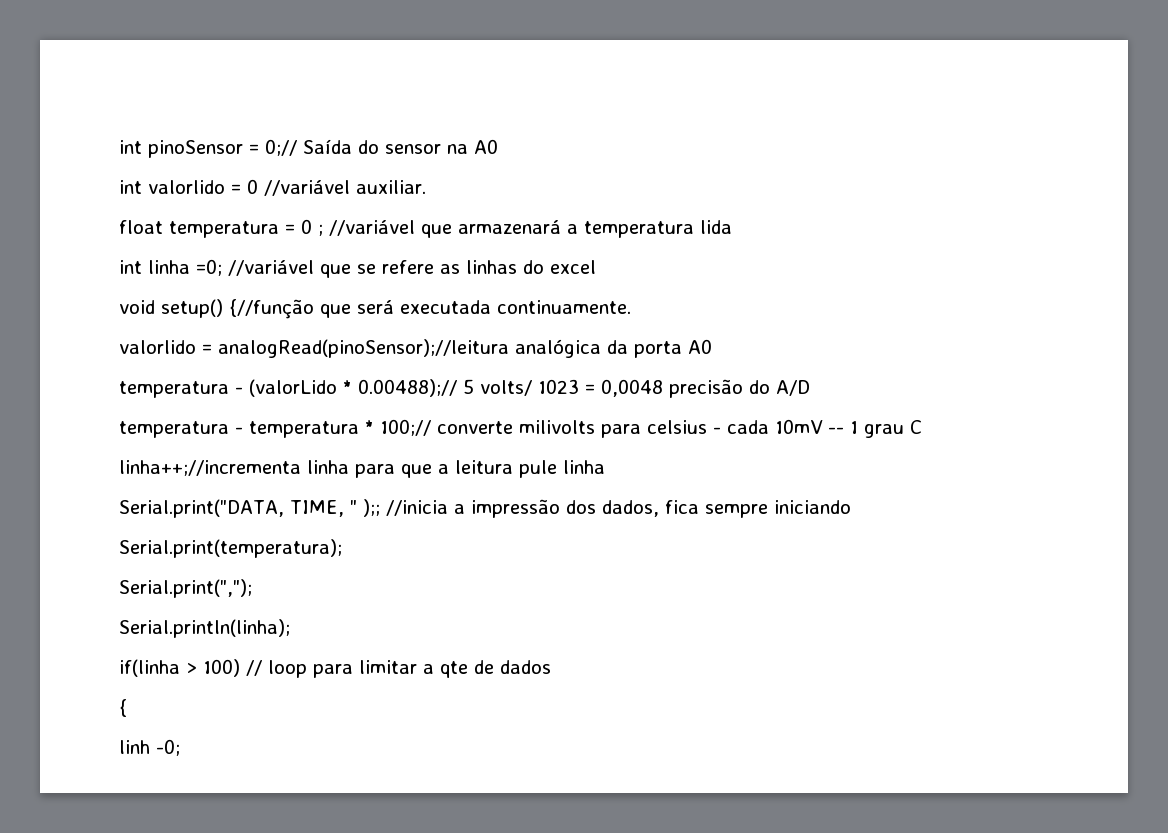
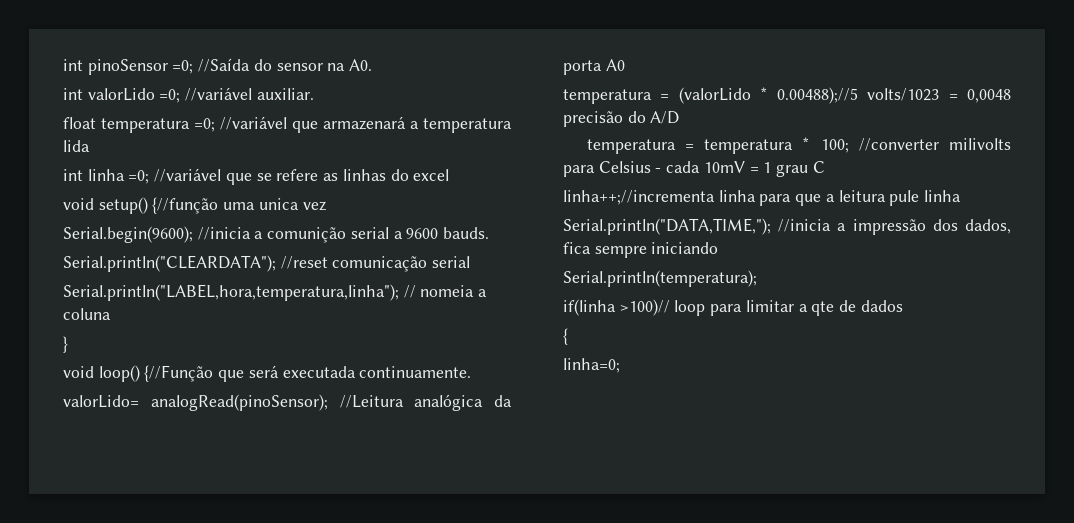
- int pinoSensor = 0;// Saída do sensor na A0
- int valorlido = 0 //variável auxiliar.
+ int pinoSensor =0; //Saída do sensor na A0.
+ int valorLido =0; //variável auxiliar.
- float temperatura = 0 ; //variável que armazenará a temperatura lida
+ float temperatura =0; //variável que armazenará a temperatura lida
- void setup() {//função que será executada continuamente.
+ void setup() {//função uma unica vez
+ Serial.begin(9600); //inicia a comunição serial a 9600 bauds.
+ Serial.println("CLEARDATA"); //reset comunicação serial
+ Serial.println("LABEL,hora,temperatura,linha"); // nomeia a coluna
+ }
+ void loop() {//Função que será executada continuamente.
- valorlido = analogRead(pinoSensor);//leitura analógica da porta A0
+ valorLido= analogRead(pinoSensor); //Leitura analógica da porta A0
- temperatura - (valorLido * 0.00488);// 5 volts/ 1023 = 0,0048 precisão do A/D
+ temperatura = (valorLido * 0.00488);//5 volts/1023 = 0,0048 precisão do A/D
- temperatura - temperatura * 100;// converte milivolts para celsius - cada 10mV -- 1 grau C
+ temperatura = temperatura * 100; //converter milivolts para Celsius - cada 10mV = 1 grau C
- Serial.print("DATA, TIME, " );; //inicia a impressão dos dados, fica sempre iniciando
+ Serial.println("DATA,TIME,"); //inicia a impressão dos dados, fica sempre iniciando
- Serial.print(temperatura);
- Serial.print(",");
- Serial.println(linha);
- if(linha > 100) // loop para limitar a qte de dados
+ Serial.println(temperatura);
+ if(linha >100)// loop para limitar a qte de dados
- linh -0;
+ linha=0;

